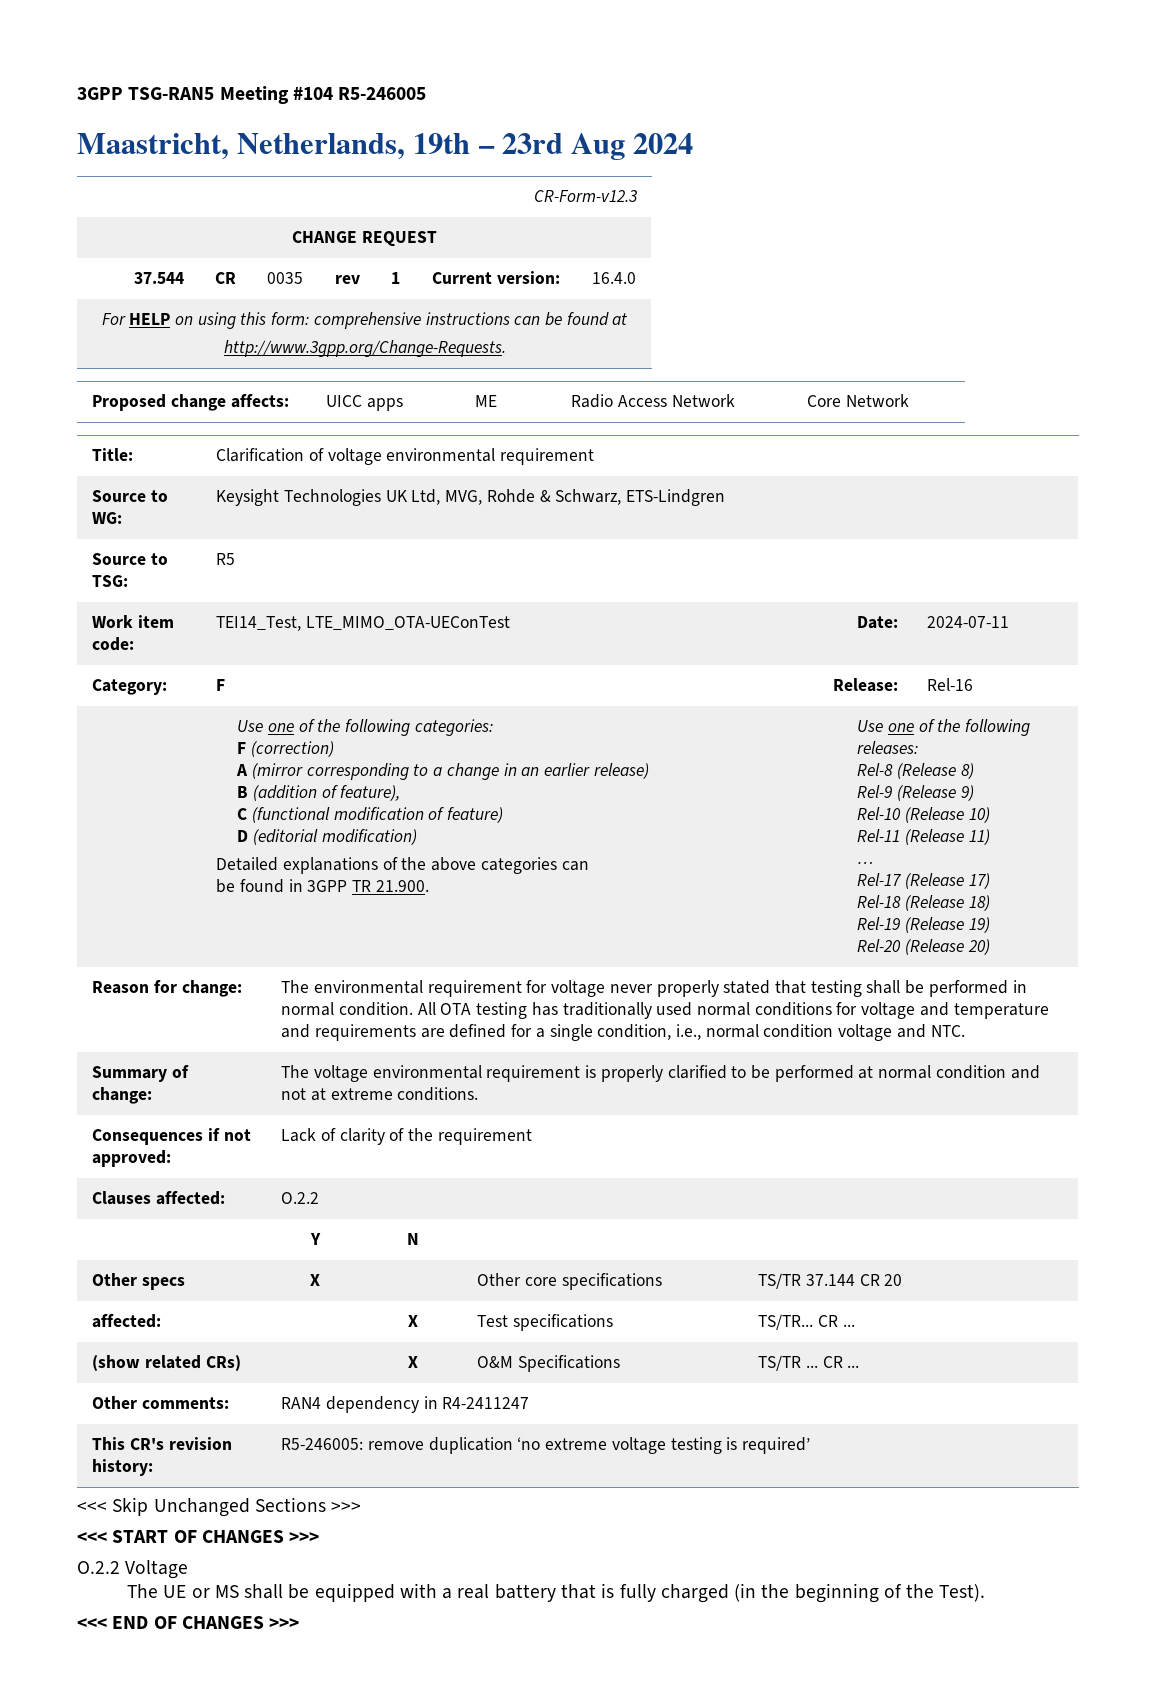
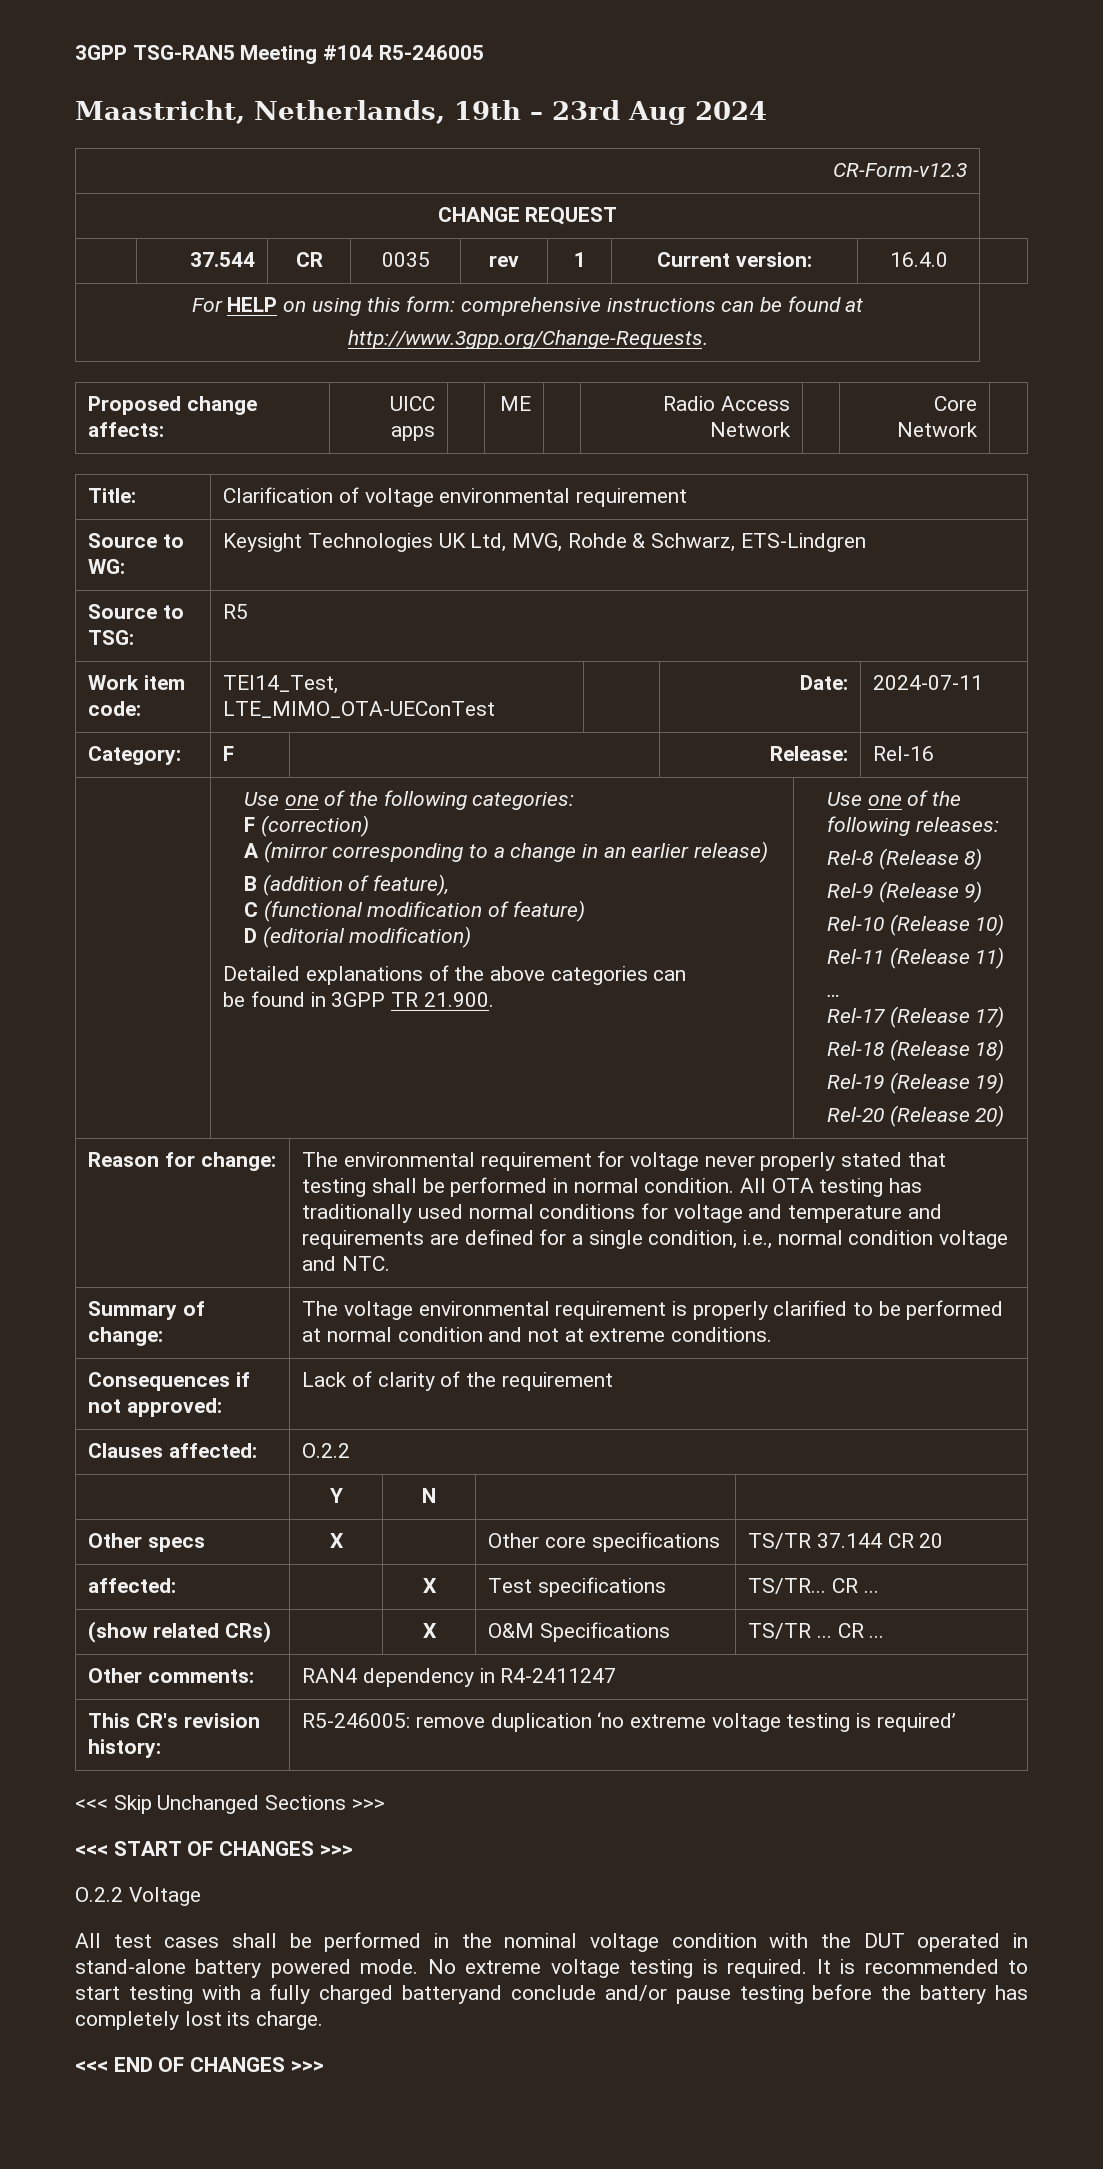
- The UE or MS shall be equipped with a real battery that is fully charged (in the beginning of the Test).
+ All test cases shall be performed in the nominal voltage condition with the DUT operated in stand-alone battery powered mode. No extreme voltage testing is required. It is recommended to start testing with a fully charged batteryand conclude and/or pause testing before the battery has completely lost its charge.

